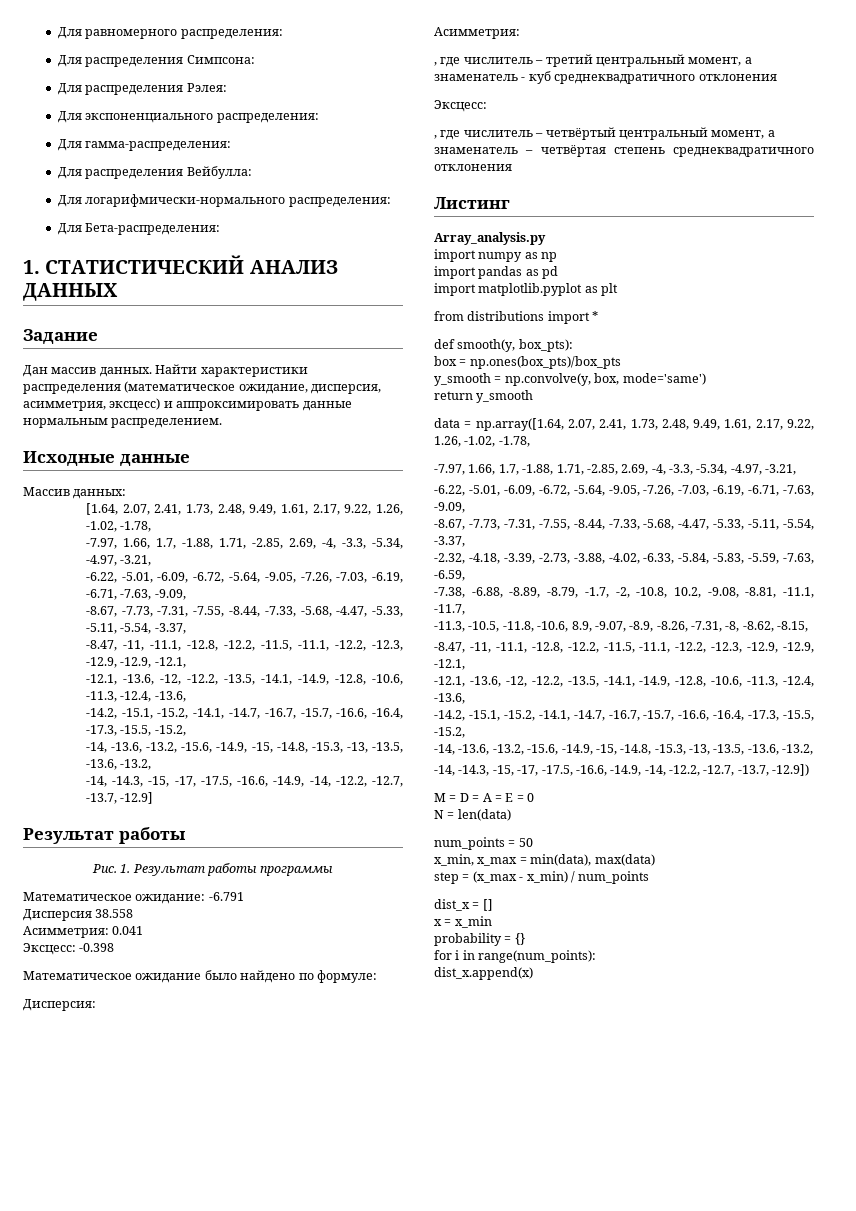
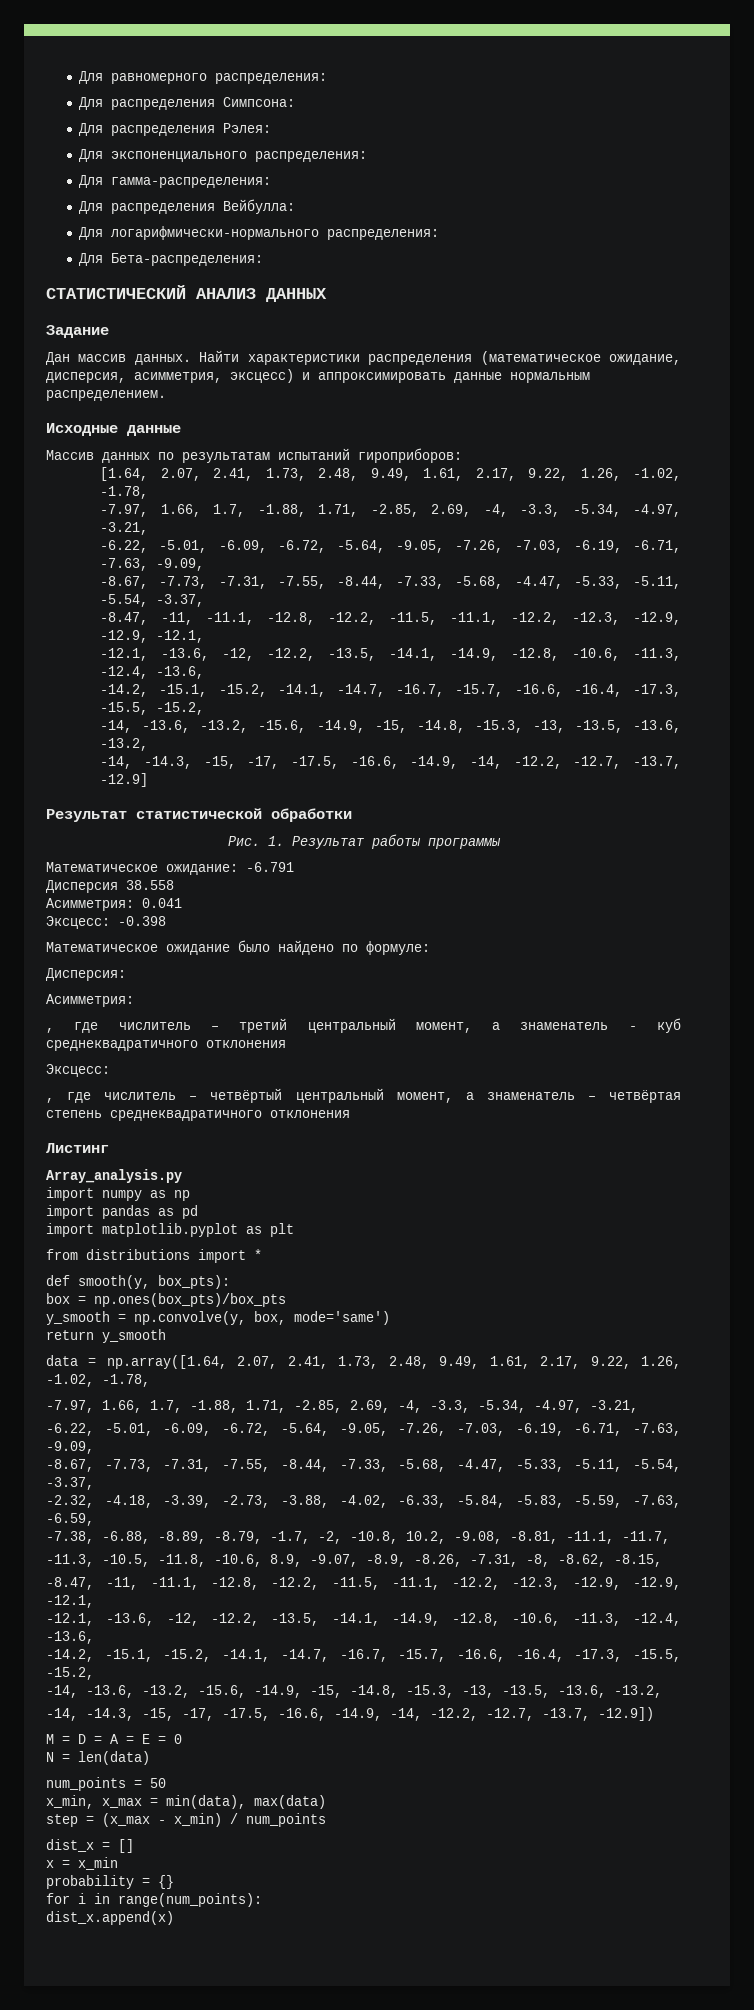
- 1. СТАТИСТИЧЕСКИЙ АНАЛИЗ ДАННЫХ
+ СТАТИСТИЧЕСКИЙ АНАЛИЗ ДАННЫХ
- Массив данных:
+ Массив данных по результатам испытаний гироприборов:
  -14, -14.3, -15, -17, -17.5, -16.6, -14.9, -14, -12.2, -12.7, -13.7, -12.9]
- Результат работы
+ Результат статистической обработки

